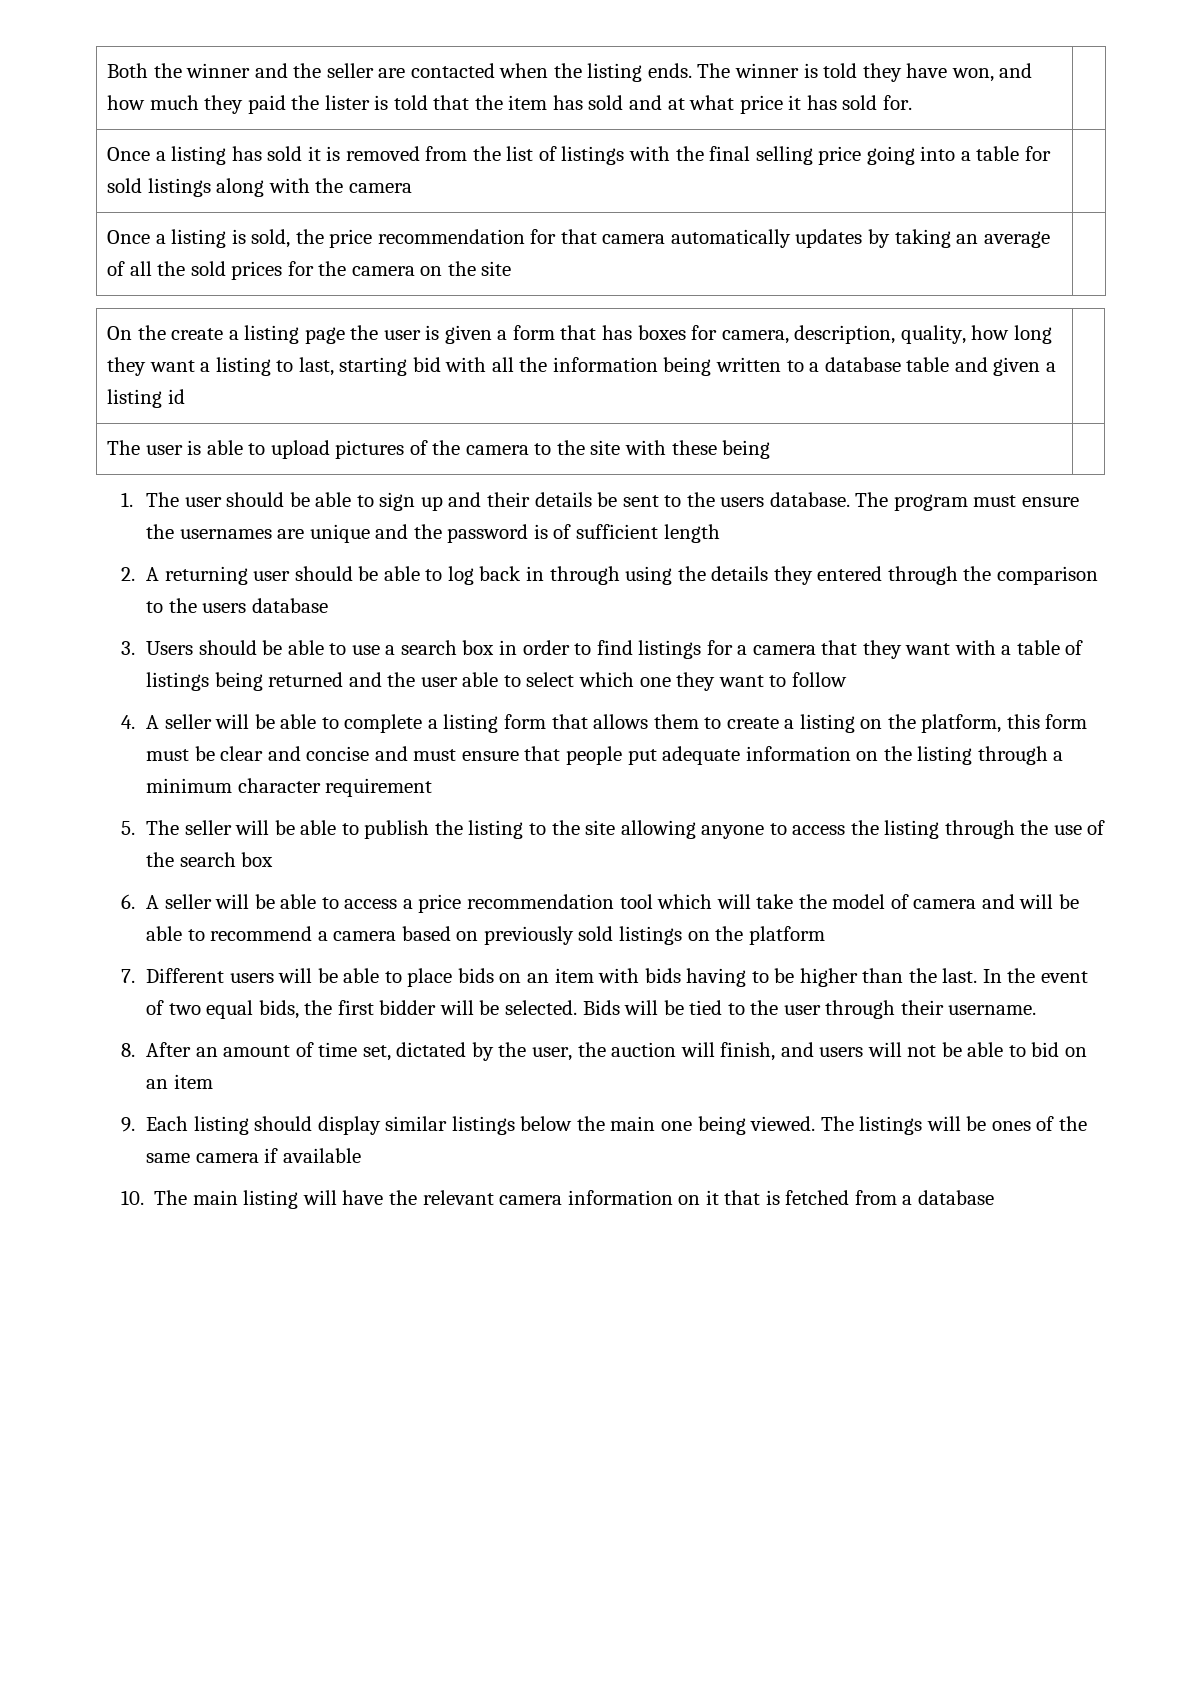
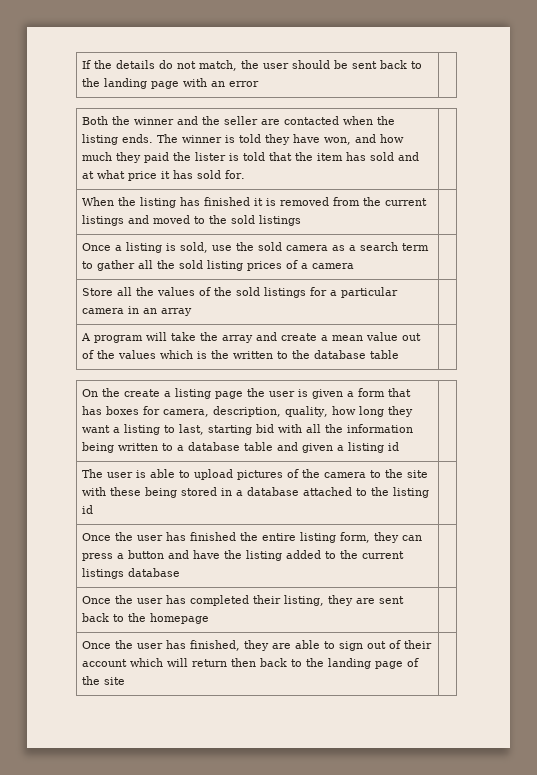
+ If the details do not match, the user should be sent back to the landing page with an error
- Once a listing has sold it is removed from the list of listings with the final selling price going into a table for sold listings along with the camera |
+ When the listing has finished it is removed from the current listings and moved to the sold listings |
- Once a listing is sold, the price recommendation for that camera automatically updates by taking an average of all the sold prices for the camera on the site |
+ Once a listing is sold, use the sold camera as a search term to gather all the sold listing prices of a camera |
+ Store all the values of the sold listings for a particular camera in an array |
+ A program will take the array and create a mean value out of the values which is the written to the database table |
- The user is able to upload pictures of the camera to the site with these being |
- 1. The user should be able to sign up and their details be sent to the users database. The program must ensure the usernames are unique and the password is of sufficient length
- 2. A returning user should be able to log back in through using the details they entered through the comparison to the users database
- 3. Users should be able to use a search box in order to find listings for a camera that they want with a table of listings being returned and the user able to select which one they want to follow
- 4. A seller will be able to complete a listing form that allows them to create a listing on the platform, this form must be clear and concise and must ensure that people put adequate information on the listing through a minimum character requirement
- 5. The seller will be able to publish the listing to the site allowing anyone to access the listing through the use of the search box
- 6. A seller will be able to access a price recommendation tool which will take the model of camera and will be able to recommend a camera based on previously sold listings on the platform
- 7. Different users will be able to place bids on an item with bids having to be higher than the last. In the event of two equal bids, the first bidder will be selected. Bids will be tied to the user through their username.
- 8. After an amount of time set, dictated by the user, the auction will finish, and users will not be able to bid on an item
- 9. Each listing should display similar listings below the main one being viewed. The listings will be ones of the same camera if available
- 10. The main listing will have the relevant camera information on it that is fetched from a database
+ The user is able to upload pictures of the camera to the site with these being stored in a database attached to the listing id |
+ Once the user has finished the entire listing form, they can press a button and have the listing added to the current listings database |
+ Once the user has completed their listing, they are sent back to the homepage |
+ Once the user has finished, they are able to sign out of their account which will return then back to the landing page of the site |

